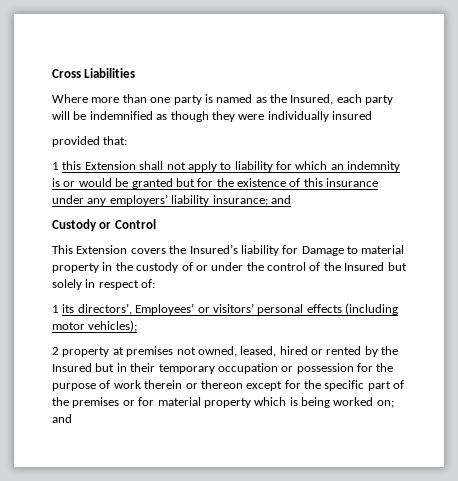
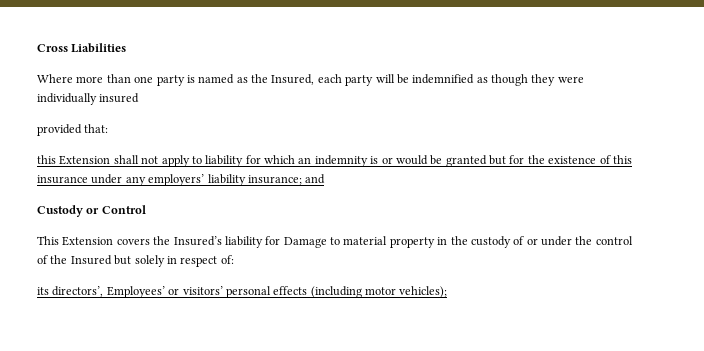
- 1 this Extension shall not apply to liability for which an indemnity is or would be granted but for the existence of this insurance under any employers’ liability insurance; and
+ this Extension shall not apply to liability for which an indemnity is or would be granted but for the existence of this insurance under any employers’ liability insurance; and
- 1 its directors’, Employees’ or visitors’ personal effects (including motor vehicles);
+ its directors’, Employees’ or visitors’ personal effects (including motor vehicles);
- 2 property at premises not owned, leased, hired or rented by the Insured but in their temporary occupation or possession for the purpose of work therein or thereon except for the specific part of the premises or for material property which is being worked on; and

